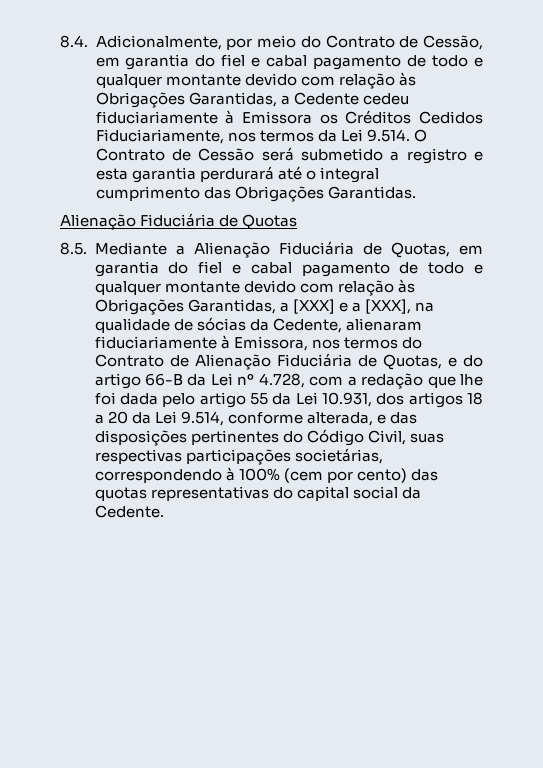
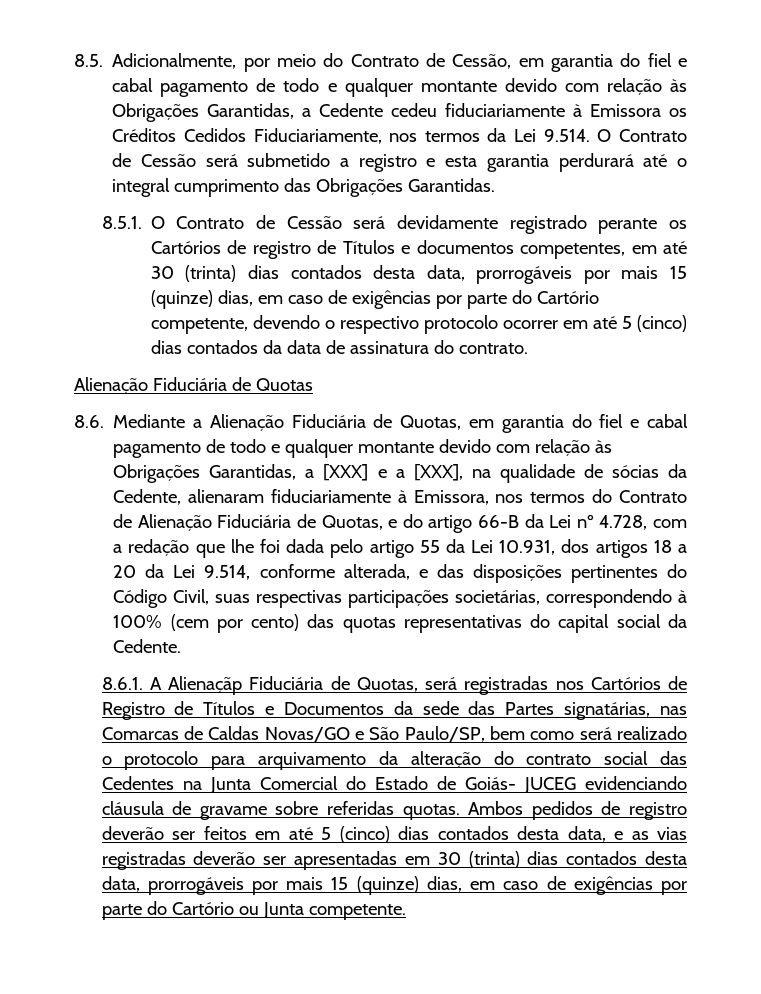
- 8.4. Adicionalmente, por meio do Contrato de Cessão, em garantia do fiel e cabal pagamento de todo e qualquer montante devido com relação às Obrigações Garantidas, a Cedente cedeu fiduciariamente à Emissora os Créditos Cedidos Fiduciariamente, nos termos da Lei 9.514. O Contrato de Cessão será submetido a registro e esta garantia perdurará até o integral cumprimento das Obrigações Garantidas.
+ 8.5. Adicionalmente, por meio do Contrato de Cessão, em garantia do fiel e cabal pagamento de todo e qualquer montante devido com relação às Obrigações Garantidas, a Cedente cedeu fiduciariamente à Emissora os Créditos Cedidos Fiduciariamente, nos termos da Lei 9.514. O Contrato de Cessão será submetido a registro e esta garantia perdurará até o integral cumprimento das Obrigações Garantidas.
+ 8.5.1. O Contrato de Cessão será devidamente registrado perante os Cartórios de registro de Títulos e documentos competentes, em até 30 (trinta) dias contados desta data, prorrogáveis por mais 15 (quinze) dias, em caso de exigências por parte do Cartório competente, devendo o respectivo protocolo ocorrer em até 5 (cinco) dias contados da data de assinatura do contrato.
- 8.5. Mediante a Alienação Fiduciária de Quotas, em garantia do fiel e cabal pagamento de todo e qualquer montante devido com relação às Obrigações Garantidas, a [XXX] e a [XXX], na qualidade de sócias da Cedente, alienaram fiduciariamente à Emissora, nos termos do Contrato de Alienação Fiduciária de Quotas, e do artigo 66-B da Lei nº 4.728, com a redação que lhe foi dada pelo artigo 55 da Lei 10.931, dos artigos 18 a 20 da Lei 9.514, conforme alterada, e das disposições pertinentes do Código Civil, suas respectivas participações societárias, correspondendo à 100% (cem por cento) das quotas representativas do capital social da Cedente.
+ 8.6. Mediante a Alienação Fiduciária de Quotas, em garantia do fiel e cabal pagamento de todo e qualquer montante devido com relação às Obrigações Garantidas, a [XXX] e a [XXX], na qualidade de sócias da Cedente, alienaram fiduciariamente à Emissora, nos termos do Contrato de Alienação Fiduciária de Quotas, e do artigo 66-B da Lei nº 4.728, com a redação que lhe foi dada pelo artigo 55 da Lei 10.931, dos artigos 18 a 20 da Lei 9.514, conforme alterada, e das disposições pertinentes do Código Civil, suas respectivas participações societárias, correspondendo à 100% (cem por cento) das quotas representativas do capital social da Cedente.
+ 8.6.1. A Alienaçãp Fiduciária de Quotas, será registradas nos Cartórios de Registro de Títulos e Documentos da sede das Partes signatárias, nas Comarcas de Caldas Novas/GO e São Paulo/SP, bem como será realizado o protocolo para arquivamento da alteração do contrato social das Cedentes na Junta Comercial do Estado de Goiás- JUCEG evidenciando cláusula de gravame sobre referidas quotas. Ambos pedidos de registro deverão ser feitos em até 5 (cinco) dias contados desta data, e as vias registradas deverão ser apresentadas em 30 (trinta) dias contados desta data, prorrogáveis por mais 15 (quinze) dias, em caso de exigências por parte do Cartório ou Junta competente.

